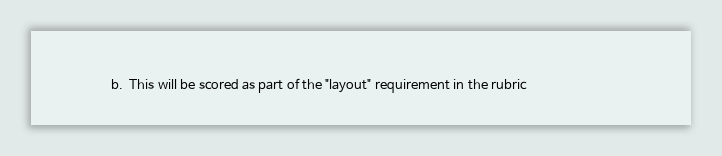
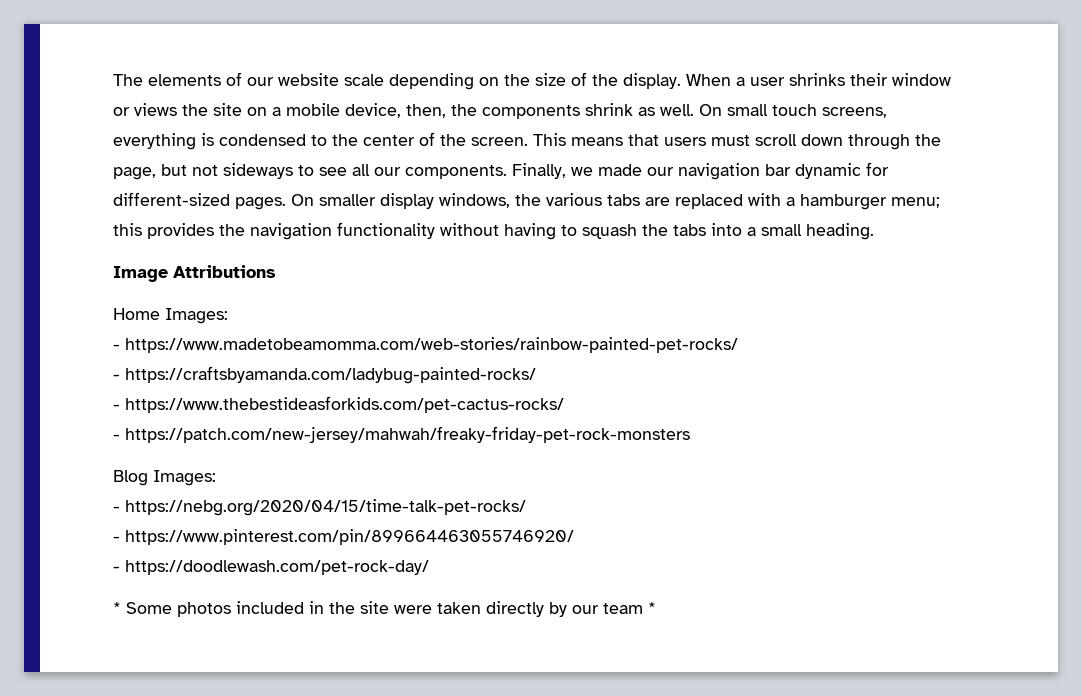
- b. This will be scored as part of the "layout" requirement in the rubric
+ The elements of our website scale depending on the size of the display. When a user shrinks their window or views the site on a mobile device, then, the components shrink as well. On small touch screens, everything is condensed to the center of the screen. This means that users must scroll down through the page, but not sideways to see all our components. Finally, we made our navigation bar dynamic for different-sized pages. On smaller display windows, the various tabs are replaced with a hamburger menu; this provides the navigation functionality without having to squash the tabs into a small heading.
+ Image Attributions
+ Home Images:
+ - https://www.madetobeamomma.com/web-stories/rainbow-painted-pet-rocks/
+ - https://craftsbyamanda.com/ladybug-painted-rocks/
+ - https://www.thebestideasforkids.com/pet-cactus-rocks/
+ - https://patch.com/new-jersey/mahwah/freaky-friday-pet-rock-monsters
+ Blog Images:
+ - https://nebg.org/2020/04/15/time-talk-pet-rocks/
+ - https://www.pinterest.com/pin/899664463055746920/
+ - https://doodlewash.com/pet-rock-day/
+ * Some photos included in the site were taken directly by our team *

